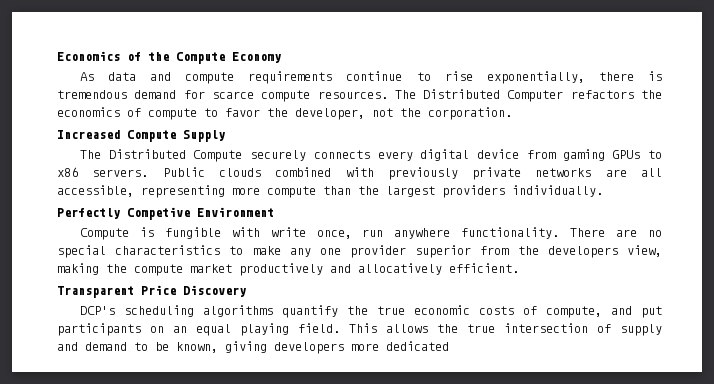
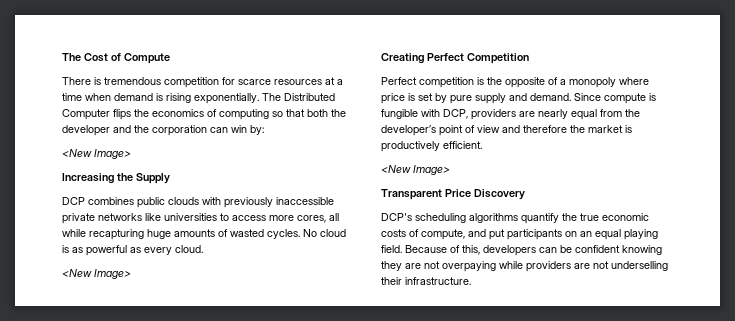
- Economics of the Compute Economy
- As data and compute requirements continue to rise exponentially, there is tremendous demand for scarce compute resources.
+ The Cost of Compute
+ There is tremendous competition for scarce resources at a time when demand is rising exponentially.
- The Distributed Computer refactors the economics of compute to favor the developer, not the corporation.
- Increased Compute Supply
- The Distributed Compute securely connects every digital device from gaming GPUs to x86 servers. Public clouds combined with previously private networks are all accessible, representing more compute than the largest providers individually.
- Perfectly Competive Environment
- Compute is fungible with write once, run anywhere functionality. There are no special characteristics to make any one provider superior from the developers view, making the compute market productively and allocatively efficient.
+ The Distributed Computer flips the economics of computing so that both the developer and the corporation can win by:
+ <New Image>
+ Increasing the Supply
+ DCP combines public clouds with previously inaccessible private networks like universities to access more cores, all while recapturing huge amounts of wasted cycles. No cloud is as powerful as every cloud.
+ <New Image>
+ Creating Perfect Competition
+ Perfect competition is the opposite of a monopoly where price is set by pure supply and demand. Since compute is fungible with DCP, providers are nearly equal from the developer’s point of view and therefore the market is productively efficient.
+ <New Image>
- This allows the true intersection of supply and demand to be known, giving developers more dedicated
+ Because of this, developers can be confident knowing they are not overpaying while providers are not underselling their infrastructure.

